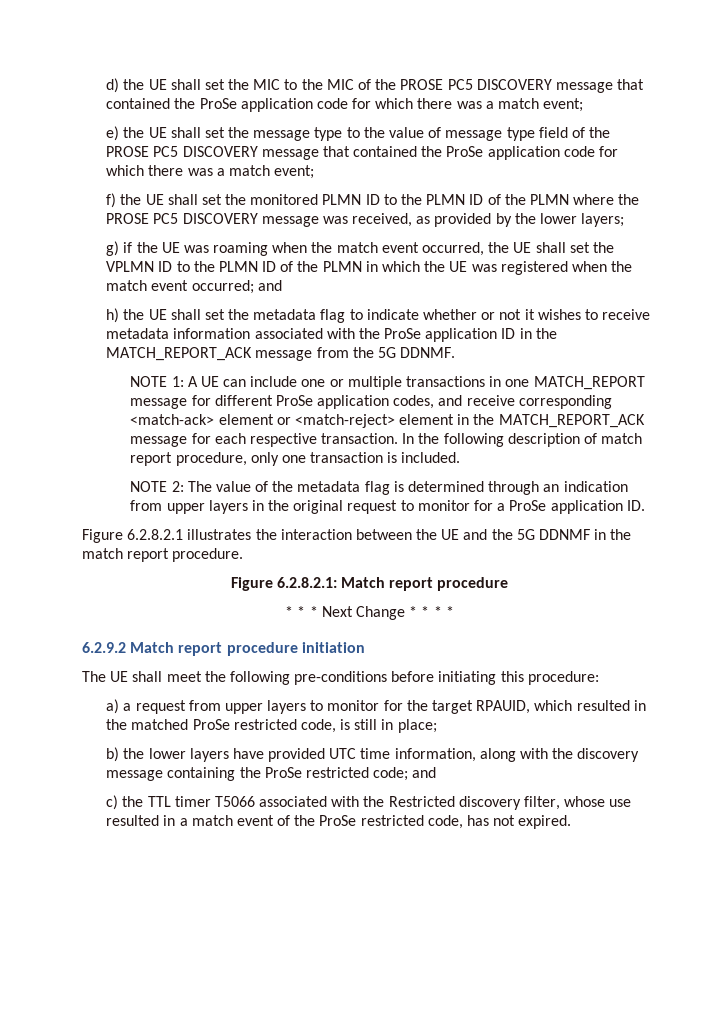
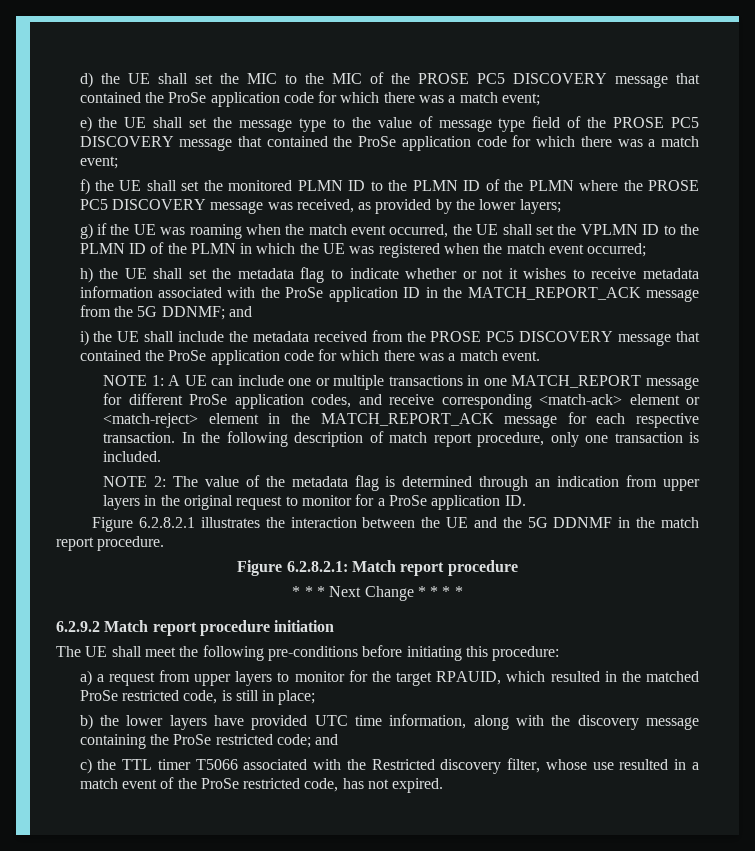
- g) if the UE was roaming when the match event occurred, the UE shall set the VPLMN ID to the PLMN ID of the PLMN in which the UE was registered when the match event occurred; and
+ g) if the UE was roaming when the match event occurred, the UE shall set the VPLMN ID to the PLMN ID of the PLMN in which the UE was registered when the match event occurred;
- h) the UE shall set the metadata flag to indicate whether or not it wishes to receive metadata information associated with the ProSe application ID in the MATCH_REPORT_ACK message from the 5G DDNMF.
+ h) the UE shall set the metadata flag to indicate whether or not it wishes to receive metadata information associated with the ProSe application ID in the MATCH_REPORT_ACK message from the 5G DDNMF; and
+ i) the UE shall include the metadata received from the PROSE PC5 DISCOVERY message that contained the ProSe application code for which there was a match event.

